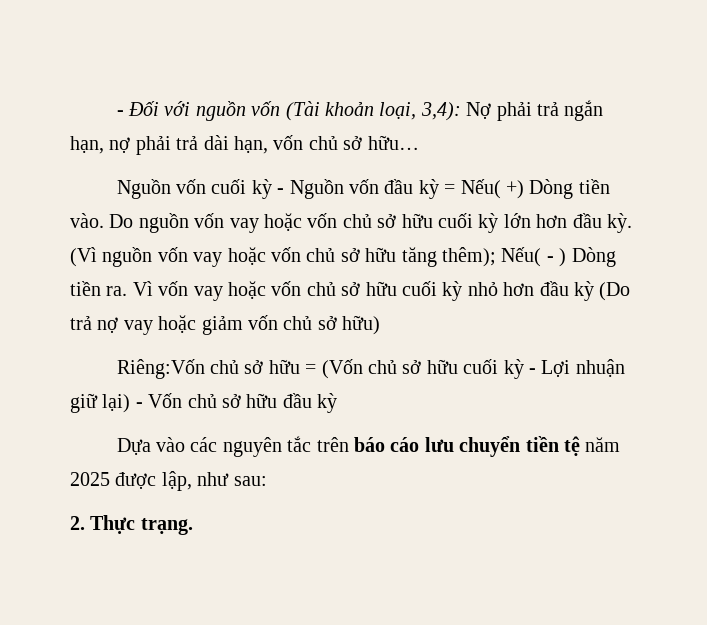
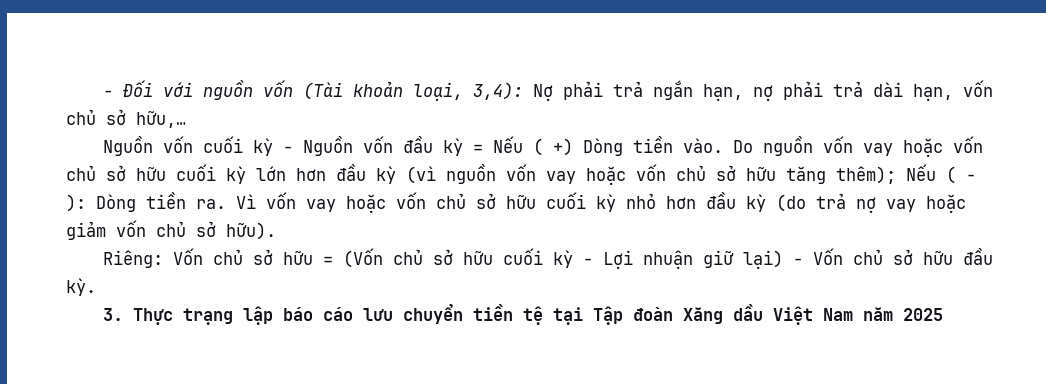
- - Đối với nguồn vốn (Tài khoản loại, 3,4): Nợ phải trả ngắn hạn, nợ phải trả dài hạn, vốn chủ sở hữu…
+ - Đối với nguồn vốn (Tài khoản loại, 3,4): Nợ phải trả ngắn hạn, nợ phải trả dài hạn, vốn chủ sở hữu,…
- Nguồn vốn cuối kỳ - Nguồn vốn đầu kỳ = Nếu( +) Dòng tiền vào.
+ Nguồn vốn cuối kỳ - Nguồn vốn đầu kỳ = Nếu ( +) Dòng tiền vào.
- Do nguồn vốn vay hoặc vốn chủ sở hữu cuối kỳ lớn hơn đầu kỳ. (Vì nguồn vốn vay hoặc vốn chủ sở hữu tăng thêm); Nếu( - ) Dòng tiền ra.
+ Do nguồn vốn vay hoặc vốn chủ sở hữu cuối kỳ lớn hơn đầu kỳ (vì nguồn vốn vay hoặc vốn chủ sở hữu tăng thêm); Nếu ( - ): Dòng tiền ra.
- Vì vốn vay hoặc vốn chủ sở hữu cuối kỳ nhỏ hơn đầu kỳ (Do trả nợ vay hoặc giảm vốn chủ sở hữu)
- Riêng:Vốn chủ sở hữu = (Vốn chủ sở hữu cuối kỳ - Lợi nhuận giữ lại) - Vốn chủ sở hữu đầu kỳ
- Dựa vào các nguyên tắc trên báo cáo lưu chuyển tiền tệ năm 2025 được lập, như sau:
- 2. Thực trạng.
+ Vì vốn vay hoặc vốn chủ sở hữu cuối kỳ nhỏ hơn đầu kỳ (do trả nợ vay hoặc giảm vốn chủ sở hữu).
+ Riêng: Vốn chủ sở hữu = (Vốn chủ sở hữu cuối kỳ - Lợi nhuận giữ lại) - Vốn chủ sở hữu đầu kỳ.
+ 3. Thực trạng lập báo cáo lưu chuyển tiền tệ tại Tập đoàn Xăng dầu Việt Nam năm 2025

